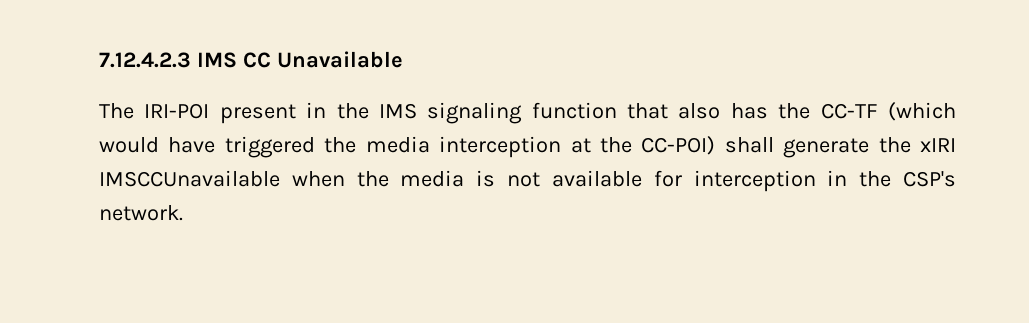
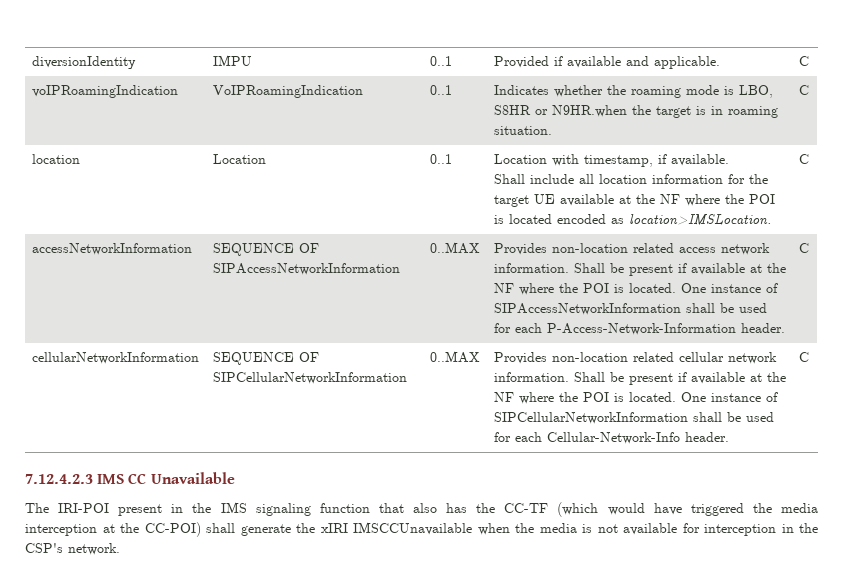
+ diversionIdentity | IMPU | 0..1 | Provided if available and applicable. | C
+ voIPRoamingIndication | VoIPRoamingIndication | 0..1 | Indicates whether the roaming mode is LBO, S8HR or N9HR.when the target is in roaming situation. | C
+ location | Location | 0..1 | Location with timestamp, if available.
+ Shall include all location information for the target UE available at the NF where the POI is located encoded as location>IMSLocation. | C
+ accessNetworkInformation | SEQUENCE OF SIPAccessNetworkInformation | 0..MAX | Provides non-location related access network information. Shall be present if available at the NF where the POI is located. One instance of SIPAccessNetworkInformation shall be used for each P-Access-Network-Information header. | C
+ cellularNetworkInformation | SEQUENCE OF SIPCellularNetworkInformation | 0..MAX | Provides non-location related cellular network information. Shall be present if available at the NF where the POI is located. One instance of SIPCellularNetworkInformation shall be used for each Cellular-Network-Info header. | C

